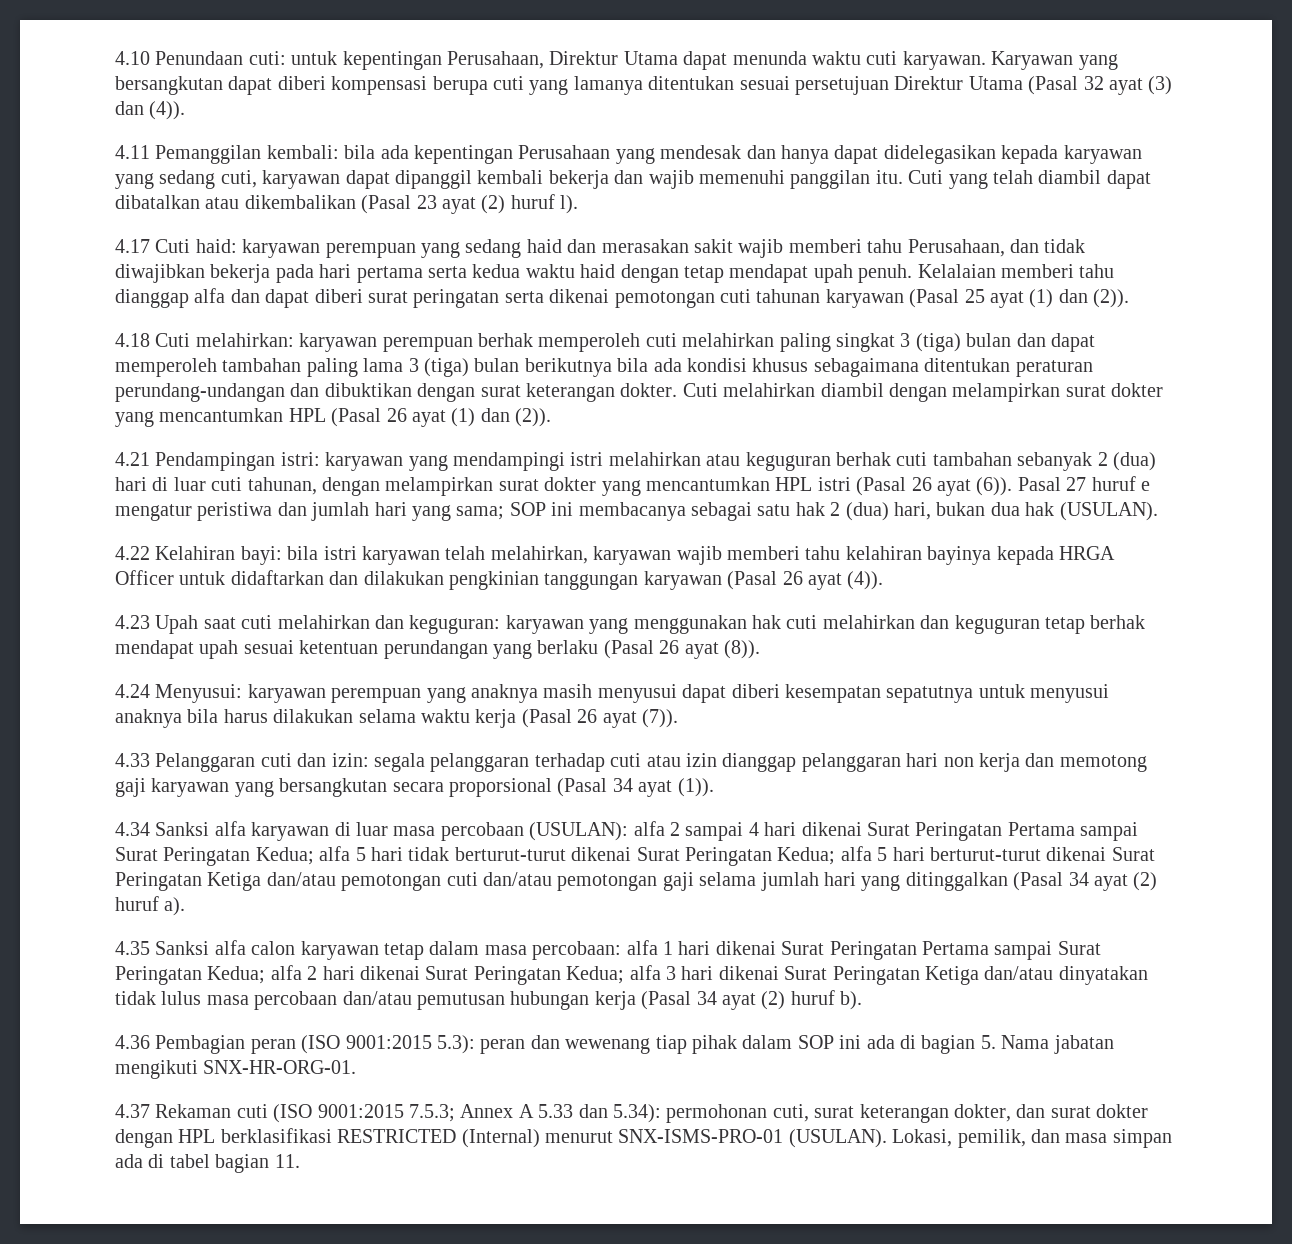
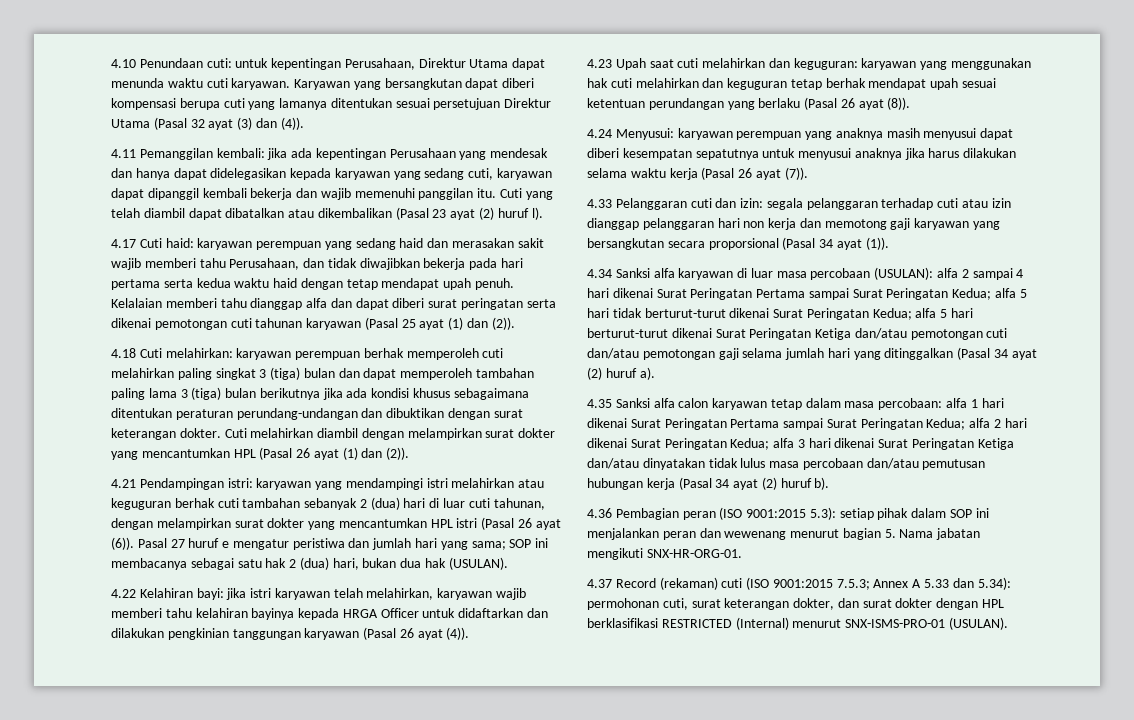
- 4.11 Pemanggilan kembali: bila ada kepentingan Perusahaan yang mendesak dan hanya dapat didelegasikan kepada karyawan yang sedang cuti, karyawan dapat dipanggil kembali bekerja dan wajib memenuhi panggilan itu.
+ 4.11 Pemanggilan kembali: jika ada kepentingan Perusahaan yang mendesak dan hanya dapat didelegasikan kepada karyawan yang sedang cuti, karyawan dapat dipanggil kembali bekerja dan wajib memenuhi panggilan itu.
- 4.18 Cuti melahirkan: karyawan perempuan berhak memperoleh cuti melahirkan paling singkat 3 (tiga) bulan dan dapat memperoleh tambahan paling lama 3 (tiga) bulan berikutnya bila ada kondisi khusus sebagaimana ditentukan peraturan perundang-undangan dan dibuktikan dengan surat keterangan dokter.
+ 4.18 Cuti melahirkan: karyawan perempuan berhak memperoleh cuti melahirkan paling singkat 3 (tiga) bulan dan dapat memperoleh tambahan paling lama 3 (tiga) bulan berikutnya jika ada kondisi khusus sebagaimana ditentukan peraturan perundang-undangan dan dibuktikan dengan surat keterangan dokter.
- 4.22 Kelahiran bayi: bila istri karyawan telah melahirkan, karyawan wajib memberi tahu kelahiran bayinya kepada HRGA Officer untuk didaftarkan dan dilakukan pengkinian tanggungan karyawan (Pasal 26 ayat (4)).
+ 4.22 Kelahiran bayi: jika istri karyawan telah melahirkan, karyawan wajib memberi tahu kelahiran bayinya kepada HRGA Officer untuk didaftarkan dan dilakukan pengkinian tanggungan karyawan (Pasal 26 ayat (4)).
- 4.24 Menyusui: karyawan perempuan yang anaknya masih menyusui dapat diberi kesempatan sepatutnya untuk menyusui anaknya bila harus dilakukan selama waktu kerja (Pasal 26 ayat (7)).
+ 4.24 Menyusui: karyawan perempuan yang anaknya masih menyusui dapat diberi kesempatan sepatutnya untuk menyusui anaknya jika harus dilakukan selama waktu kerja (Pasal 26 ayat (7)).
- 4.36 Pembagian peran (ISO 9001:2015 5.3): peran dan wewenang tiap pihak dalam SOP ini ada di bagian 5. Nama jabatan mengikuti SNX-HR-ORG-01.
+ 4.36 Pembagian peran (ISO 9001:2015 5.3): setiap pihak dalam SOP ini menjalankan peran dan wewenang menurut bagian 5. Nama jabatan mengikuti SNX-HR-ORG-01.
- 4.37 Rekaman cuti (ISO 9001:2015 7.5.3; Annex A 5.33 dan 5.34): permohonan cuti, surat keterangan dokter, dan surat dokter dengan HPL berklasifikasi RESTRICTED (Internal) menurut SNX-ISMS-PRO-01 (USULAN). Lokasi, pemilik, dan masa simpan ada di tabel bagian 11.
+ 4.37 Record (rekaman) cuti (ISO 9001:2015 7.5.3; Annex A 5.33 dan 5.34): permohonan cuti, surat keterangan dokter, dan surat dokter dengan HPL berklasifikasi RESTRICTED (Internal) menurut SNX-ISMS-PRO-01 (USULAN).

